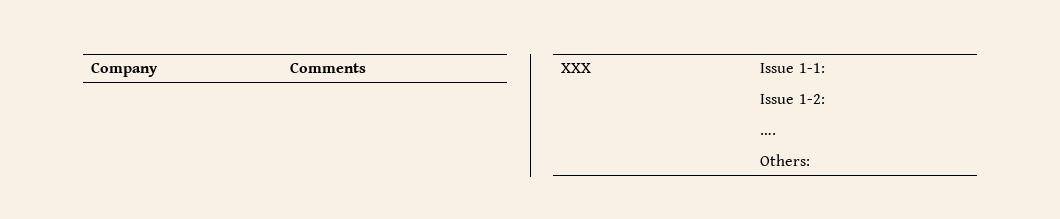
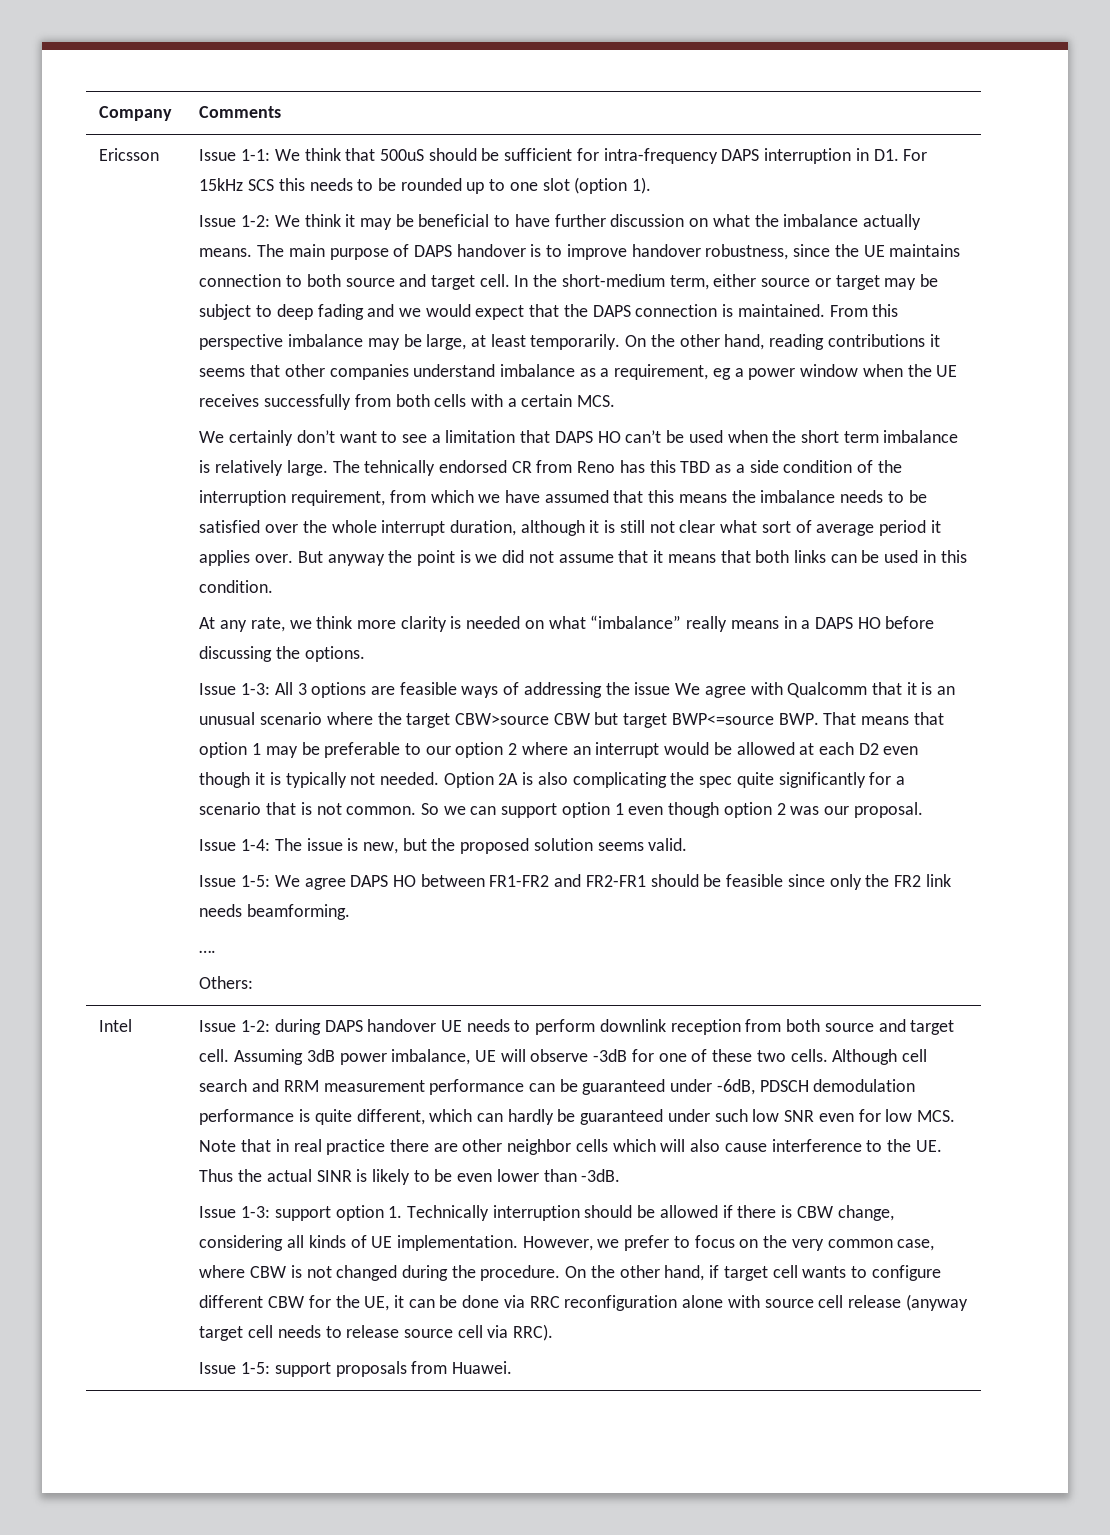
- XXX
+ Ericsson
- Issue 1-1:
- Issue 1-2:
+ Issue 1-1: We think that 500uS should be sufficient for intra-frequency DAPS interruption in D1. For 15kHz SCS this needs to be rounded up to one slot (option 1).
+ Issue 1-2: We think it may be beneficial to have further discussion on what the imbalance actually means. The main purpose of DAPS handover is to improve handover robustness, since the UE maintains connection to both source and target cell. In the short-medium term, either source or target may be subject to deep fading and we would expect that the DAPS connection is maintained. From this perspective imbalance may be large, at least temporarily. On the other hand, reading contributions it seems that other companies understand imbalance as a requirement, eg a power window when the UE receives successfully from both cells with a certain MCS.
+ We certainly don’t want to see a limitation that DAPS HO can’t be used when the short term imbalance is relatively large. The tehnically endorsed CR from Reno has this TBD as a side condition of the interruption requirement, from which we have assumed that this means the imbalance needs to be satisfied over the whole interrupt duration, although it is still not clear what sort of average period it applies over. But anyway the point is we did not assume that it means that both links can be used in this condition.
+ At any rate, we think more clarity is needed on what “imbalance” really means in a DAPS HO before discussing the options.
+ Issue 1-3: All 3 options are feasible ways of addressing the issue We agree with Qualcomm that it is an unusual scenario where the target CBW>source CBW but target BWP<=source BWP. That means that option 1 may be preferable to our option 2 where an interrupt would be allowed at each D2 even though it is typically not needed. Option 2A is also complicating the spec quite significantly for a scenario that is not common. So we can support option 1 even though option 2 was our proposal.
+ Issue 1-4: The issue is new, but the proposed solution seems valid.
+ Issue 1-5: We agree DAPS HO between FR1-FR2 and FR2-FR1 should be feasible since only the FR2 link needs beamforming.
  ….
  Others:
+ Intel | Issue 1-2: during DAPS handover UE needs to perform downlink reception from both source and target cell. Assuming 3dB power imbalance, UE will observe -3dB for one of these two cells. Although cell search and RRM measurement performance can be guaranteed under -6dB, PDSCH demodulation performance is quite different, which can hardly be guaranteed under such low SNR even for low MCS. Note that in real practice there are other neighbor cells which will also cause interference to the UE. Thus the actual SINR is likely to be even lower than -3dB.
+ Issue 1-3: support option 1. Technically interruption should be allowed if there is CBW change, considering all kinds of UE implementation. However, we prefer to focus on the very common case, where CBW is not changed during the procedure. On the other hand, if target cell wants to configure different CBW for the UE, it can be done via RRC reconfiguration alone with source cell release (anyway target cell needs to release source cell via RRC).
+ Issue 1-5: support proposals from Huawei.

